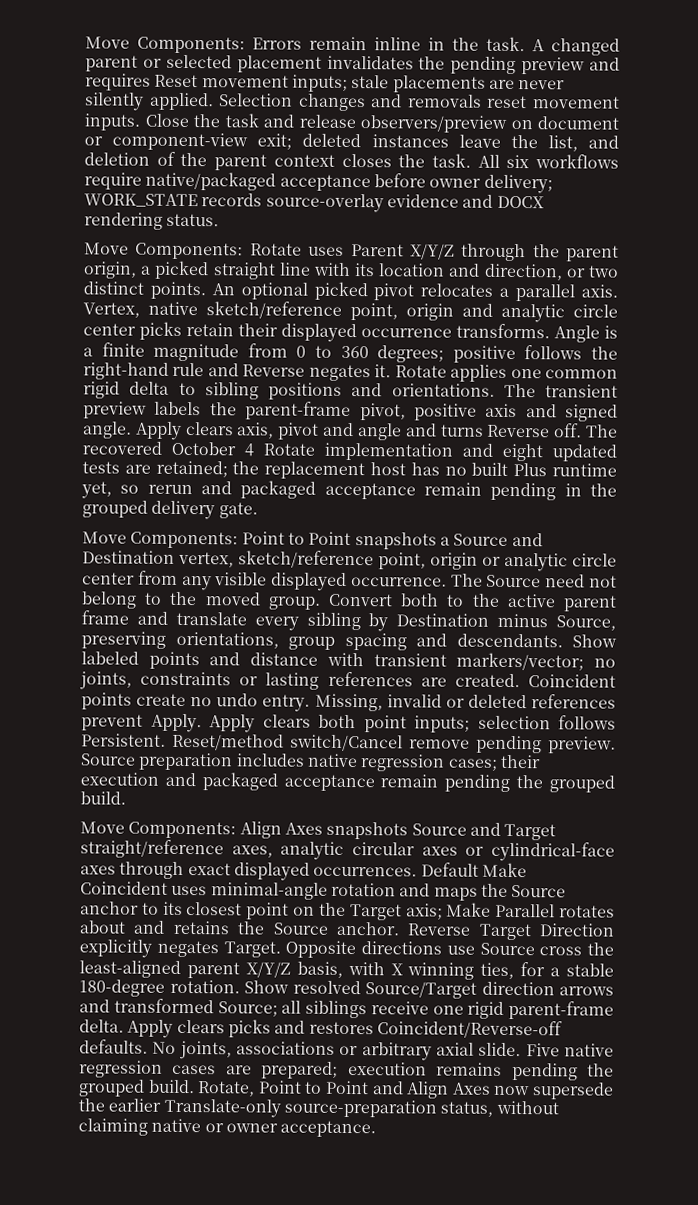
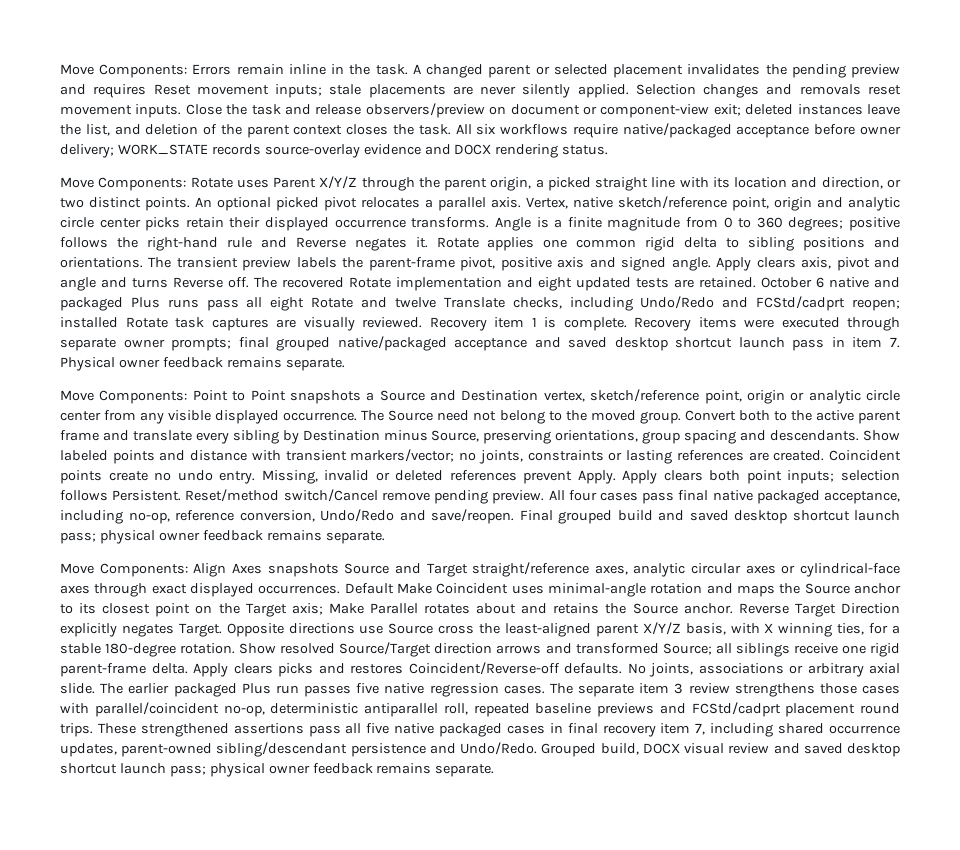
- The recovered October 4 Rotate implementation and eight updated tests are retained; the replacement host has no built Plus runtime yet, so rerun and packaged acceptance remain pending in the grouped delivery gate.
+ The recovered Rotate implementation and eight updated tests are retained. October 6 native and packaged Plus runs pass all eight Rotate and twelve Translate checks, including Undo/Redo and FCStd/cadprt reopen; installed Rotate task captures are visually reviewed. Recovery item 1 is complete. Recovery items were executed through separate owner prompts; final grouped native/packaged acceptance and saved desktop shortcut launch pass in item 7. Physical owner feedback remains separate.
- Source preparation includes native regression cases; their execution and packaged acceptance remain pending the grouped build.
+ All four cases pass final native packaged acceptance, including no-op, reference conversion, Undo/Redo and save/reopen. Final grouped build and saved desktop shortcut launch pass; physical owner feedback remains separate.
- Five native regression cases are prepared; execution remains pending the grouped build. Rotate, Point to Point and Align Axes now supersede the earlier Translate-only source-preparation status, without claiming native or owner acceptance.
+ The earlier packaged Plus run passes five native regression cases. The separate item 3 review strengthens those cases with parallel/coincident no-op, deterministic antiparallel roll, repeated baseline previews and FCStd/cadprt placement round trips. These strengthened assertions pass all five native packaged cases in final recovery item 7, including shared occurrence updates, parent-owned sibling/descendant persistence and Undo/Redo. Grouped build, DOCX visual review and saved desktop shortcut launch pass; physical owner feedback remains separate.

